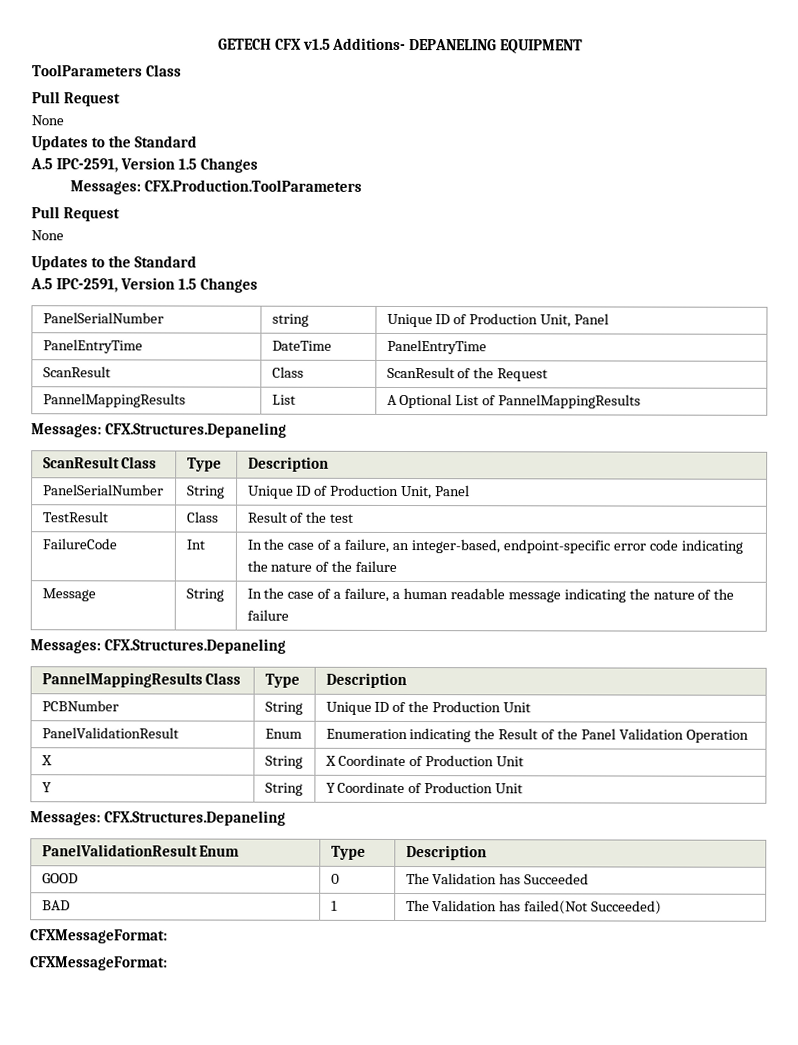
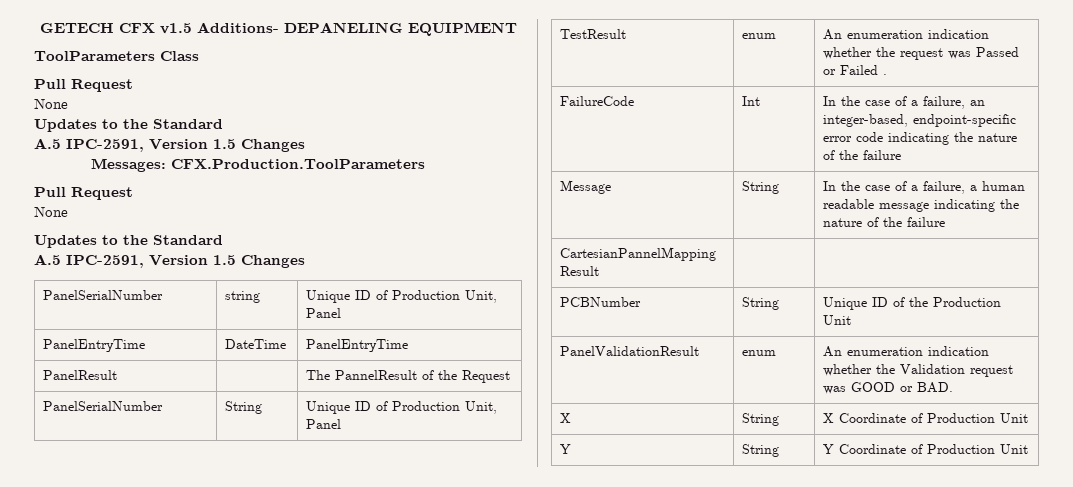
- ScanResult | Class | ScanResult of the Request
+ PanelResult | | The PannelResult of the Request
- PannelMappingResults | List | A Optional List of PannelMappingResults
- Messages: CFX.Structures.Depaneling
- ScanResult Class | Type | Description
- TestResult | Class | Result of the test
+ TestResult | enum | An enumeration indication whether the request was Passed or Failed .
  Message | String | In the case of a failure, a human readable message indicating the nature of the failure
- Messages: CFX.Structures.Depaneling
- PannelMappingResults Class | Type | Description
+ CartesianPannelMapping Result | |
- PanelValidationResult | Enum | Enumeration indicating the Result of the Panel Validation Operation
+ PanelValidationResult | enum | An enumeration indication whether the Validation request was GOOD or BAD.
  Y | String | Y Coordinate of Production Unit
- Messages: CFX.Structures.Depaneling
- PanelValidationResult Enum | Type | Description
- GOOD | 0 | The Validation has Succeeded
- BAD | 1 | The Validation has failed(Not Succeeded)
- CFXMessageFormat:
- CFXMessageFormat:

